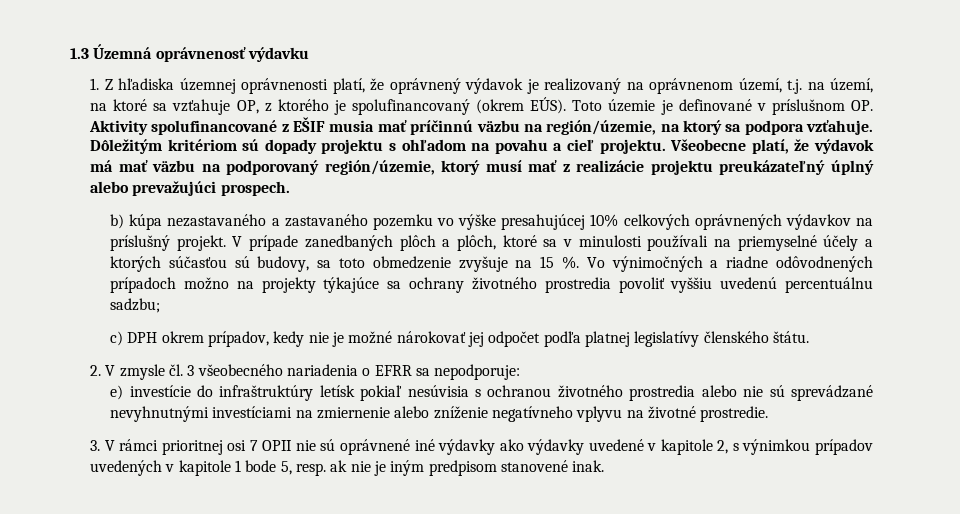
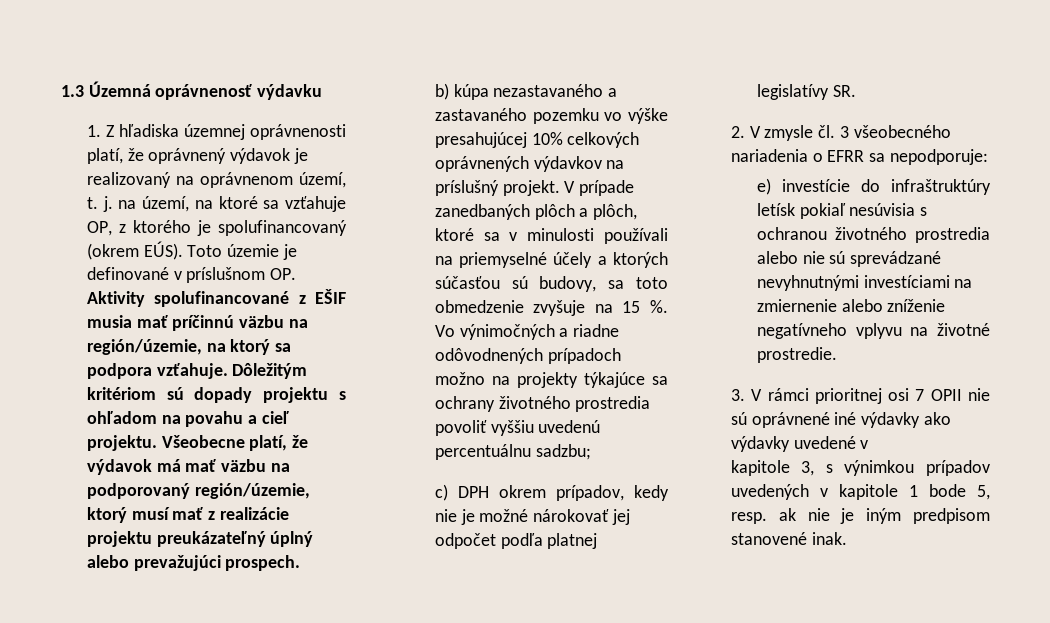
- 1. Z hľadiska územnej oprávnenosti platí, že oprávnený výdavok je realizovaný na oprávnenom území, t.j. na území, na ktoré sa vzťahuje OP, z ktorého je spolufinancovaný (okrem EÚS).
+ 1. Z hľadiska územnej oprávnenosti platí, že oprávnený výdavok je realizovaný na oprávnenom území, t. j. na území, na ktoré sa vzťahuje OP, z ktorého je spolufinancovaný (okrem EÚS).
- c) DPH okrem prípadov, kedy nie je možné nárokovať jej odpočet podľa platnej legislatívy členského štátu.
+ c) DPH okrem prípadov, kedy nie je možné nárokovať jej odpočet podľa platnej legislatívy SR.
- 3. V rámci prioritnej osi 7 OPII nie sú oprávnené iné výdavky ako výdavky uvedené v kapitole 2, s výnimkou prípadov uvedených v kapitole 1 bode 5, resp. ak nie je iným predpisom stanovené inak.
+ 3. V rámci prioritnej osi 7 OPII nie sú oprávnené iné výdavky ako výdavky uvedené v
+ kapitole 3, s výnimkou prípadov uvedených v kapitole 1 bode 5, resp. ak nie je iným predpisom stanovené inak.

